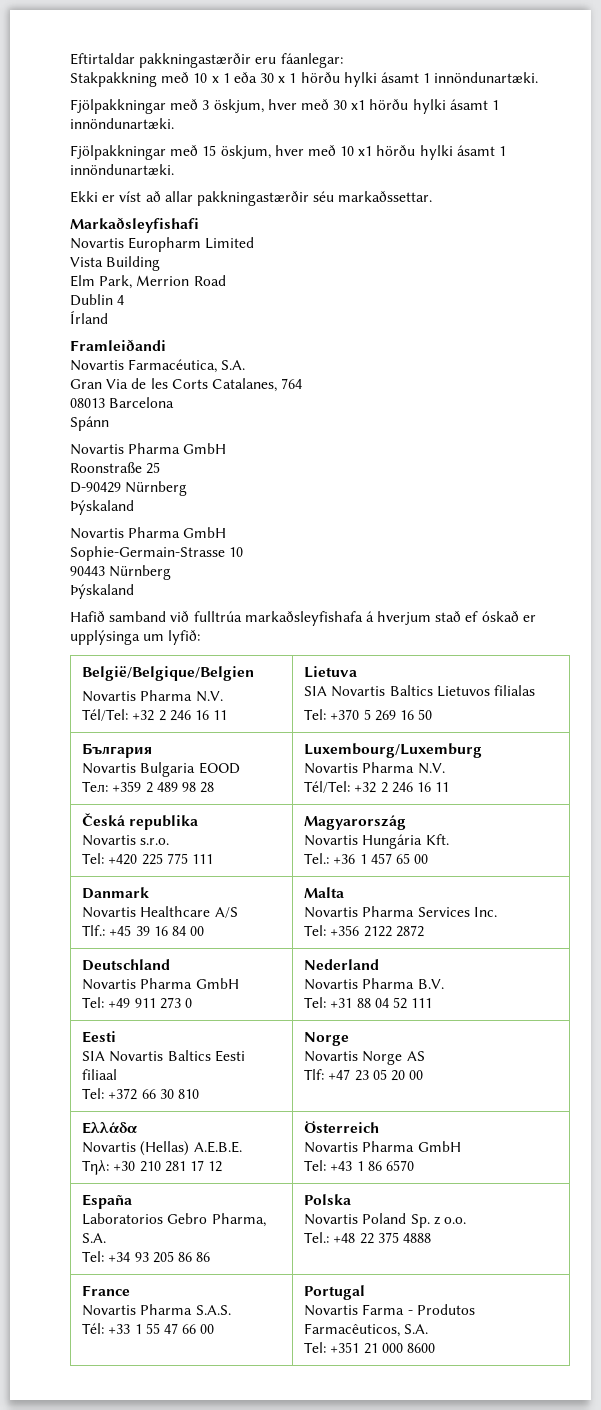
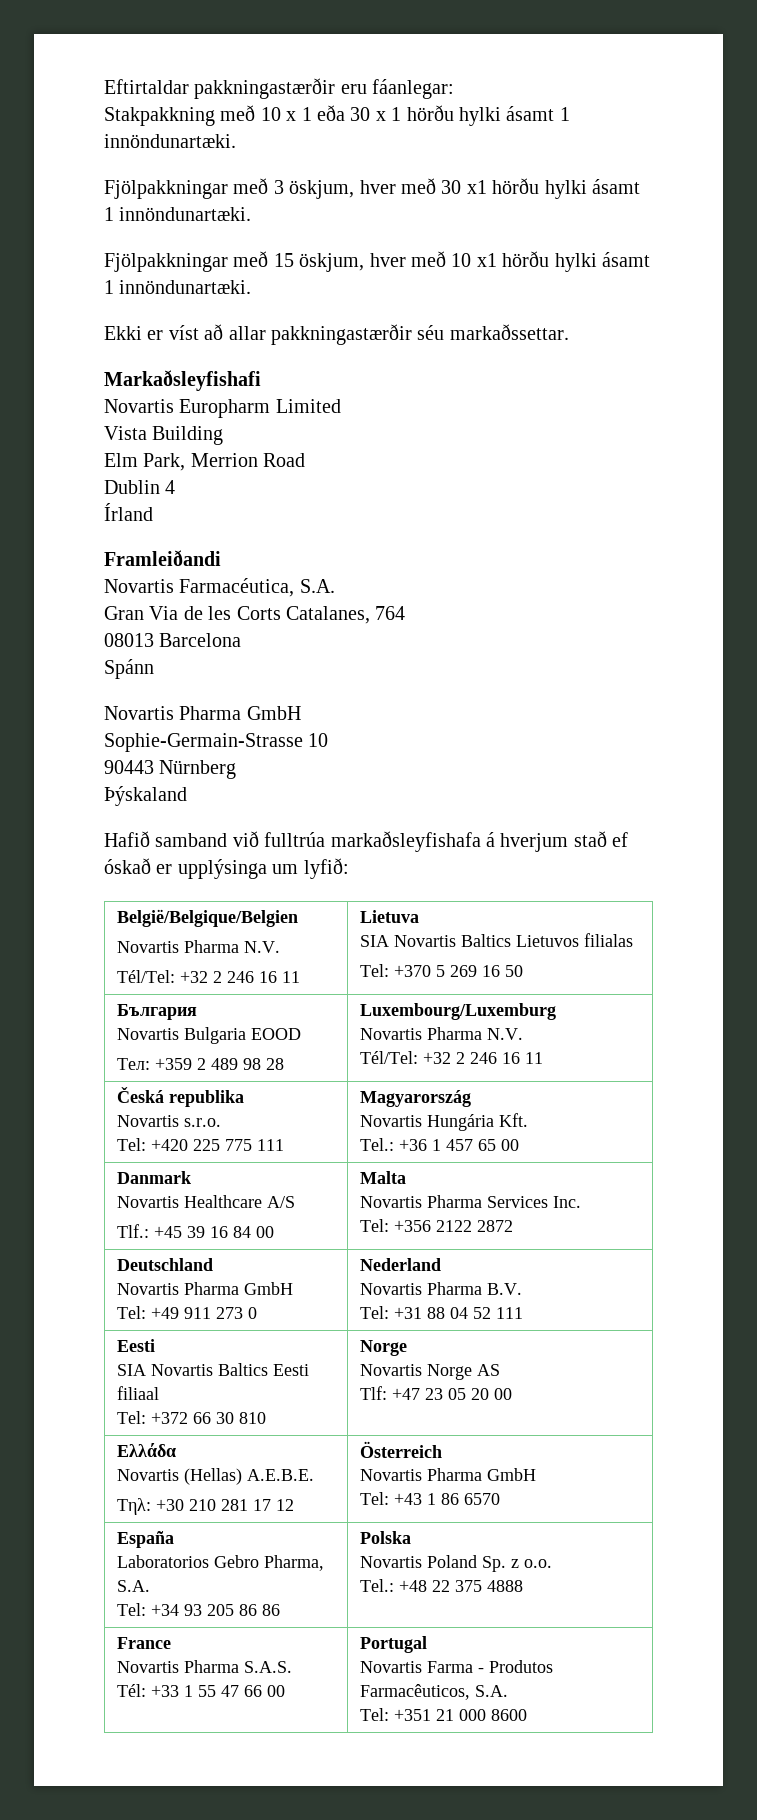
- Roonstraße 25
- D-90429 Nürnberg
- Þýskaland
- Novartis Pharma GmbH

